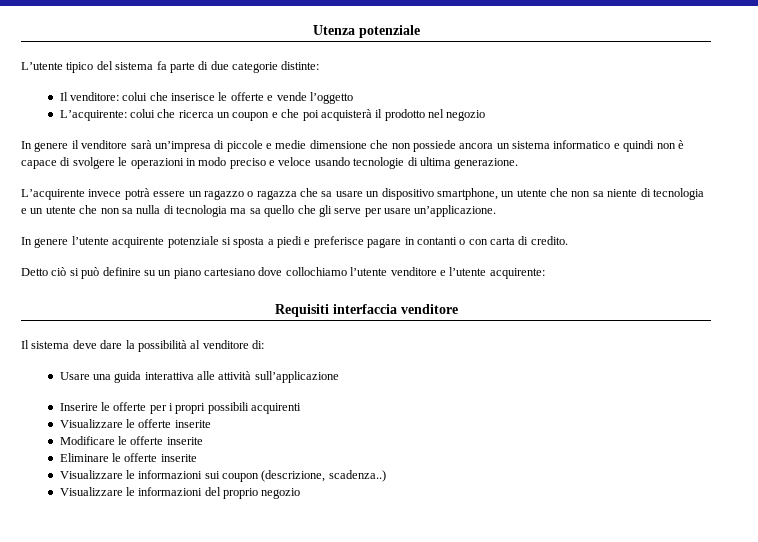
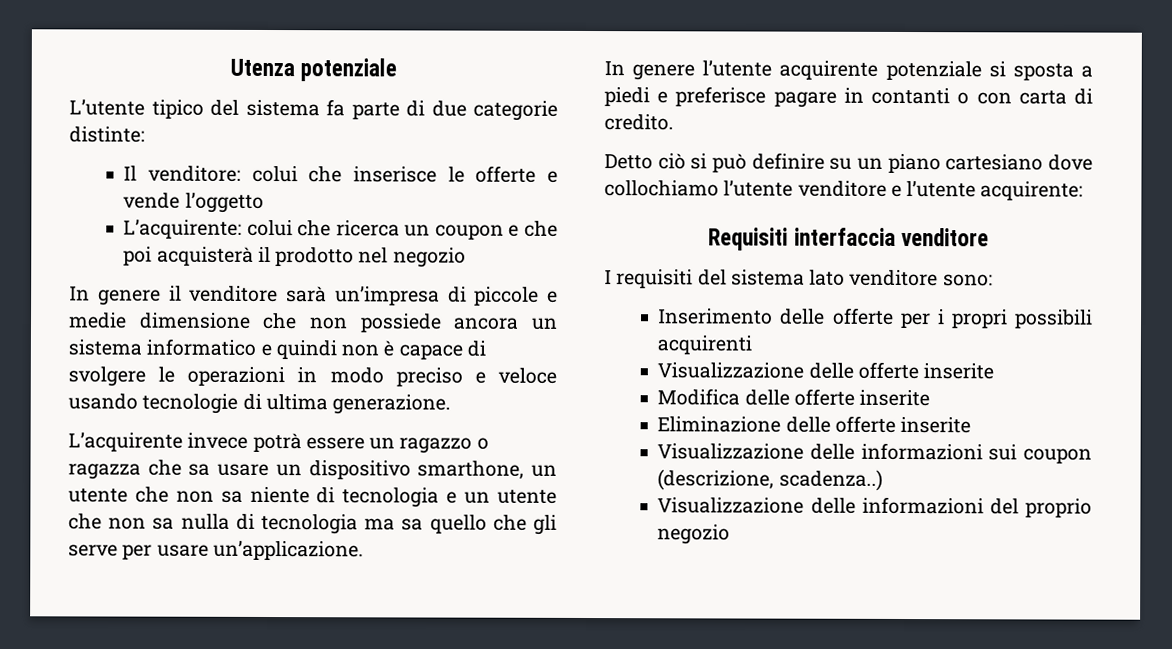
- L’acquirente invece potrà essere un ragazzo o ragazza che sa usare un dispositivo smartphone, un utente che non sa niente di tecnologia e un utente che non sa nulla di tecnologia ma sa quello che gli serve per usare un’applicazione.
+ L’acquirente invece potrà essere un ragazzo o ragazza che sa usare un dispositivo smarthone, un utente che non sa niente di tecnologia e un utente che non sa nulla di tecnologia ma sa quello che gli serve per usare un’applicazione.
- Il sistema deve dare la possibilità al venditore di:
- Usare una guida interattiva alle attività sull’applicazione
- Inserire le offerte per i propri possibili acquirenti
+ I requisiti del sistema lato venditore sono:
+ Inserimento delle offerte per i propri possibili acquirenti
- Visualizzare le offerte inserite
- Modificare le offerte inserite
- Eliminare le offerte inserite
- Visualizzare le informazioni sui coupon (descrizione, scadenza..)
+ Visualizzazione delle offerte inserite
+ Modifica delle offerte inserite
+ Eliminazione delle offerte inserite
+ Visualizzazione delle informazioni sui coupon (descrizione, scadenza..)
- Visualizzare le informazioni del proprio negozio
+ Visualizzazione delle informazioni del proprio negozio

